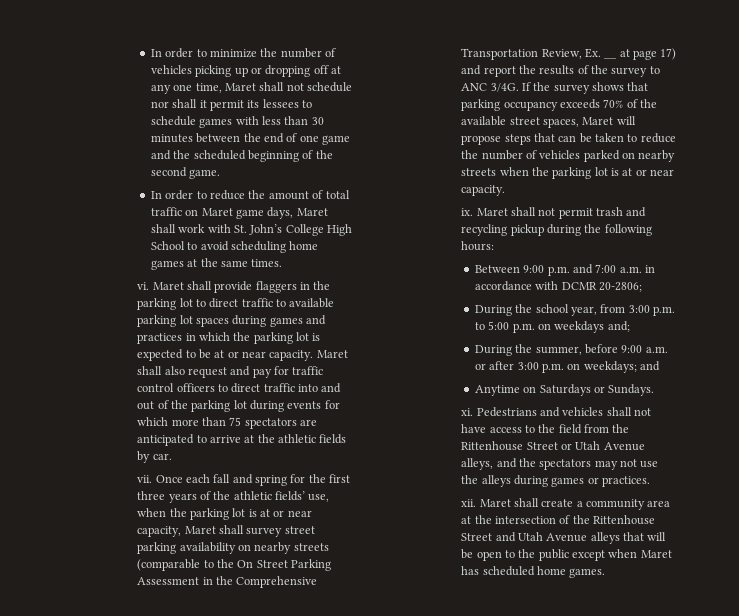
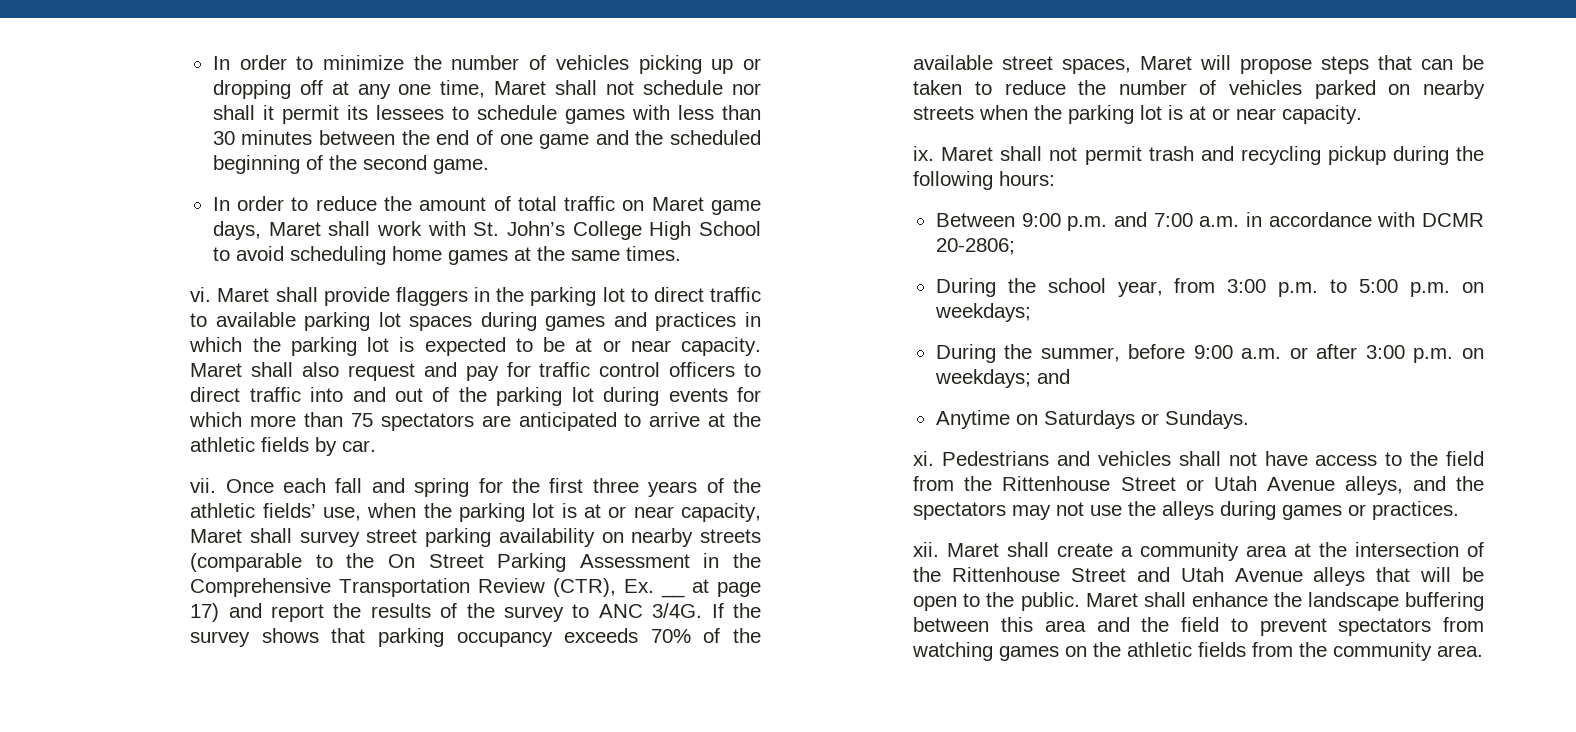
- Once each fall and spring for the first three years of the athletic fields’ use, when the parking lot is at or near capacity, Maret shall survey street parking availability on nearby streets (comparable to the On Street Parking Assessment in the Comprehensive Transportation Review, Ex. __ at page 17) and report the results of the survey to ANC 3/4G.
+ Once each fall and spring for the first three years of the athletic fields’ use, when the parking lot is at or near capacity, Maret shall survey street parking availability on nearby streets (comparable to the On Street Parking Assessment in the Comprehensive Transportation Review (CTR), Ex. __ at page 17) and report the results of the survey to ANC 3/4G.
- During the school year, from 3:00 p.m. to 5:00 p.m. on weekdays and;
+ During the school year, from 3:00 p.m. to 5:00 p.m. on weekdays;
- Maret shall create a community area at the intersection of the Rittenhouse Street and Utah Avenue alleys that will be open to the public except when Maret has scheduled home games.
+ Maret shall create a community area at the intersection of the Rittenhouse Street and Utah Avenue alleys that will be open to the public. Maret shall enhance the landscape buffering between this area and the field to prevent spectators from watching games on the athletic fields from the community area.

